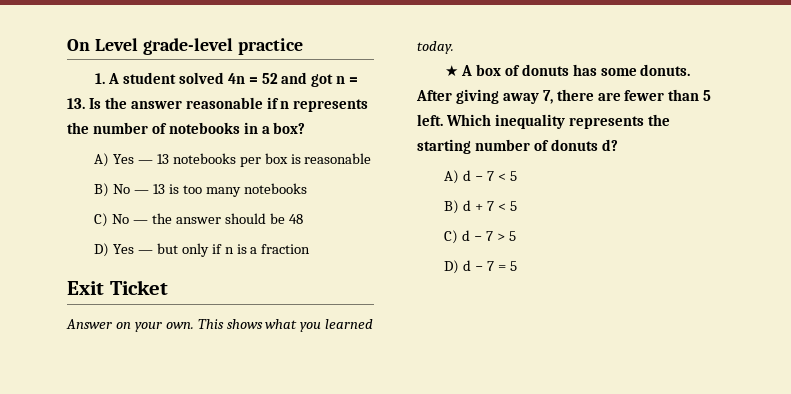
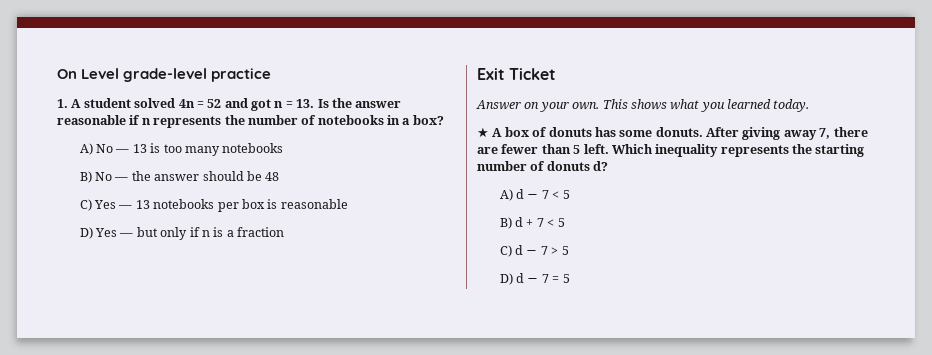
- A) Yes — 13 notebooks per box is reasonable
+ A) No — 13 is too many notebooks
+ B) No — the answer should be 48
+ C) Yes — 13 notebooks per box is reasonable
- B) No — 13 is too many notebooks
- C) No — the answer should be 48

